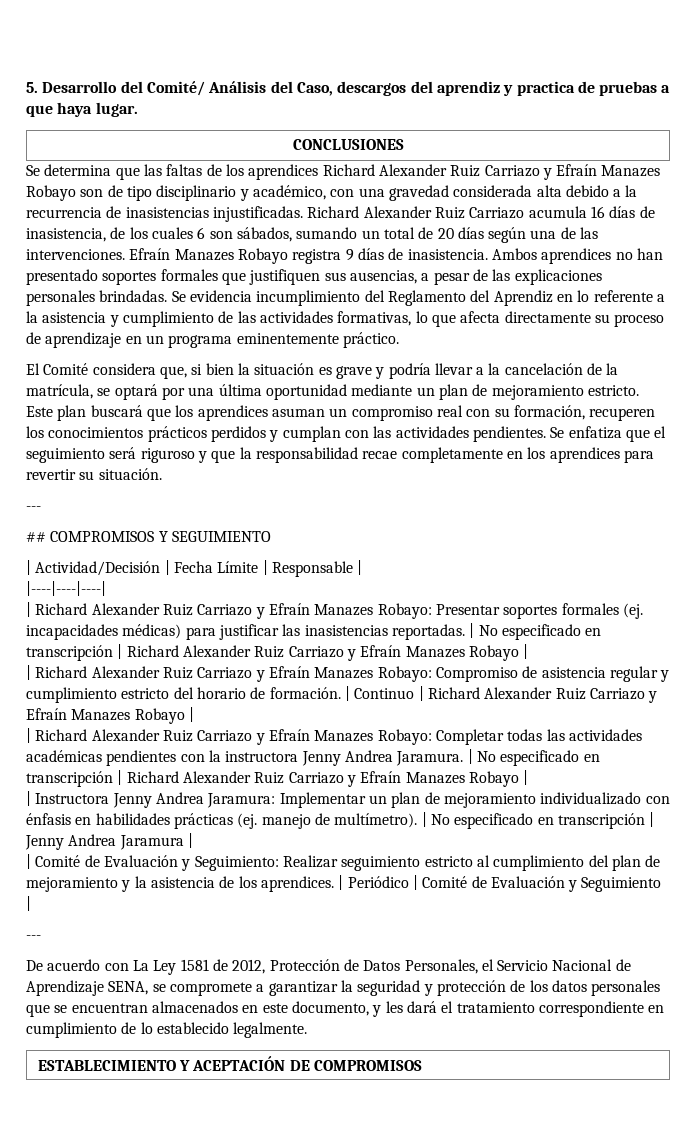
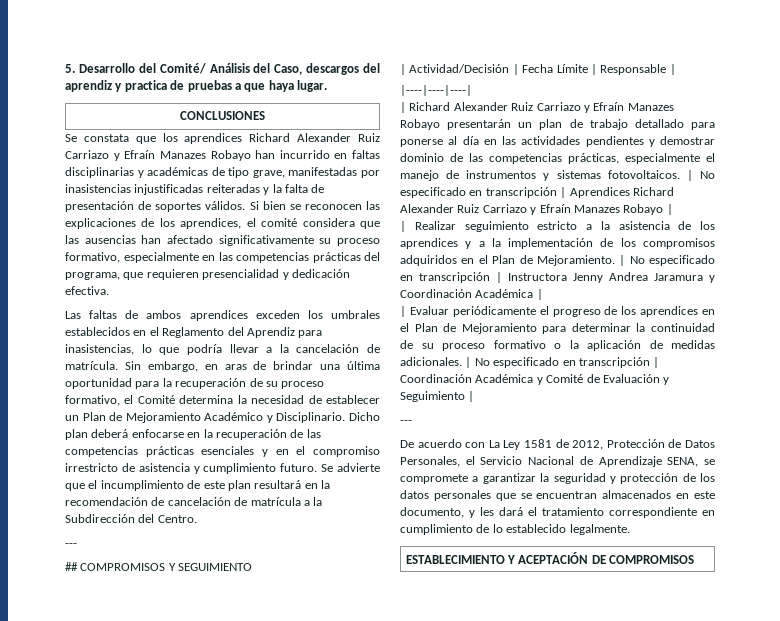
- Se determina que las faltas de los aprendices Richard Alexander Ruiz Carriazo y Efraín Manazes Robayo son de tipo disciplinario y académico, con una gravedad considerada alta debido a la recurrencia de inasistencias injustificadas. Richard Alexander Ruiz Carriazo acumula 16 días de inasistencia, de los cuales 6 son sábados, sumando un total de 20 días según una de las intervenciones. Efraín Manazes Robayo registra 9 días de inasistencia. Ambos aprendices no han presentado soportes formales que justifiquen sus ausencias, a pesar de las explicaciones personales brindadas. Se evidencia incumplimiento del Reglamento del Aprendiz en lo referente a la asistencia y cumplimiento de las actividades formativas, lo que afecta directamente su proceso de aprendizaje en un programa eminentemente práctico.
- El Comité considera que, si bien la situación es grave y podría llevar a la cancelación de la matrícula, se optará por una última oportunidad mediante un plan de mejoramiento estricto. Este plan buscará que los aprendices asuman un compromiso real con su formación, recuperen los conocimientos prácticos perdidos y cumplan con las actividades pendientes. Se enfatiza que el seguimiento será riguroso y que la responsabilidad recae completamente en los aprendices para revertir su situación.
+ Se constata que los aprendices Richard Alexander Ruiz Carriazo y Efraín Manazes Robayo han incurrido en faltas disciplinarias y académicas de tipo grave, manifestadas por inasistencias injustificadas reiteradas y la falta de presentación de soportes válidos. Si bien se reconocen las explicaciones de los aprendices, el comité considera que las ausencias han afectado significativamente su proceso formativo, especialmente en las competencias prácticas del programa, que requieren presencialidad y dedicación efectiva.
+ Las faltas de ambos aprendices exceden los umbrales establecidos en el Reglamento del Aprendiz para inasistencias, lo que podría llevar a la cancelación de matrícula. Sin embargo, en aras de brindar una última oportunidad para la recuperación de su proceso formativo, el Comité determina la necesidad de establecer un Plan de Mejoramiento Académico y Disciplinario. Dicho plan deberá enfocarse en la recuperación de las competencias prácticas esenciales y en el compromiso irrestricto de asistencia y cumplimiento futuro. Se advierte que el incumplimiento de este plan resultará en la recomendación de cancelación de matrícula a la Subdirección del Centro.
- | Richard Alexander Ruiz Carriazo y Efraín Manazes Robayo: Presentar soportes formales (ej. incapacidades médicas) para justificar las inasistencias reportadas. | No especificado en transcripción | Richard Alexander Ruiz Carriazo y Efraín Manazes Robayo |
+ | Richard Alexander Ruiz Carriazo y Efraín Manazes Robayo presentarán un plan de trabajo detallado para ponerse al día en las actividades pendientes y demostrar dominio de las competencias prácticas, especialmente el manejo de instrumentos y sistemas fotovoltaicos. | No especificado en transcripción | Aprendices Richard Alexander Ruiz Carriazo y Efraín Manazes Robayo |
- | Richard Alexander Ruiz Carriazo y Efraín Manazes Robayo: Compromiso de asistencia regular y cumplimiento estricto del horario de formación. | Continuo | Richard Alexander Ruiz Carriazo y Efraín Manazes Robayo |
- | Richard Alexander Ruiz Carriazo y Efraín Manazes Robayo: Completar todas las actividades académicas pendientes con la instructora Jenny Andrea Jaramura. | No especificado en transcripción | Richard Alexander Ruiz Carriazo y Efraín Manazes Robayo |
- | Instructora Jenny Andrea Jaramura: Implementar un plan de mejoramiento individualizado con énfasis en habilidades prácticas (ej. manejo de multímetro). | No especificado en transcripción | Jenny Andrea Jaramura |
- | Comité de Evaluación y Seguimiento: Realizar seguimiento estricto al cumplimiento del plan de mejoramiento y la asistencia de los aprendices. | Periódico | Comité de Evaluación y Seguimiento |
+ | Realizar seguimiento estricto a la asistencia de los aprendices y a la implementación de los compromisos adquiridos en el Plan de Mejoramiento. | No especificado en transcripción | Instructora Jenny Andrea Jaramura y Coordinación Académica |
+ | Evaluar periódicamente el progreso de los aprendices en el Plan de Mejoramiento para determinar la continuidad de su proceso formativo o la aplicación de medidas adicionales. | No especificado en transcripción | Coordinación Académica y Comité de Evaluación y Seguimiento |

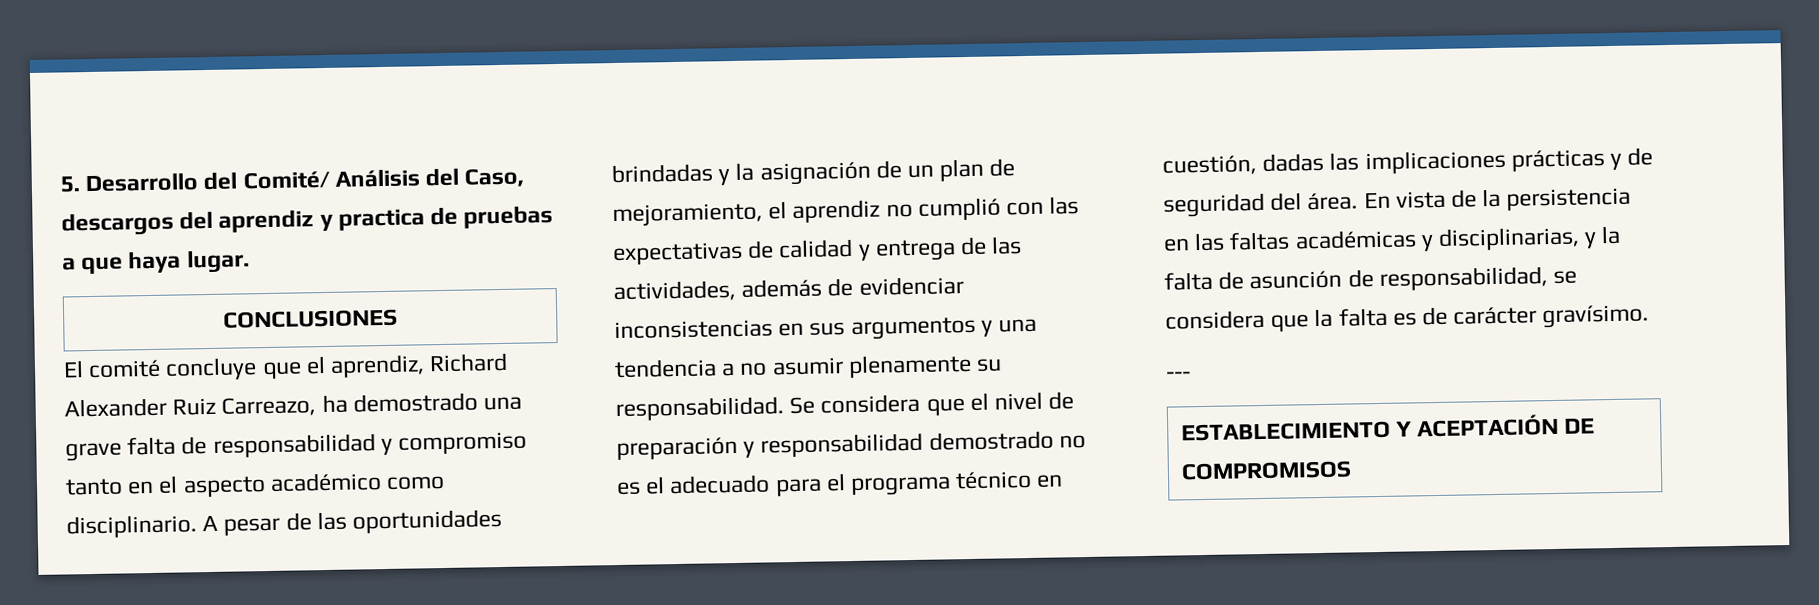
- Se constata que los aprendices Richard Alexander Ruiz Carriazo y Efraín Manazes Robayo han incurrido en faltas disciplinarias y académicas de tipo grave, manifestadas por inasistencias injustificadas reiteradas y la falta de presentación de soportes válidos. Si bien se reconocen las explicaciones de los aprendices, el comité considera que las ausencias han afectado significativamente su proceso formativo, especialmente en las competencias prácticas del programa, que requieren presencialidad y dedicación efectiva.
- Las faltas de ambos aprendices exceden los umbrales establecidos en el Reglamento del Aprendiz para inasistencias, lo que podría llevar a la cancelación de matrícula. Sin embargo, en aras de brindar una última oportunidad para la recuperación de su proceso formativo, el Comité determina la necesidad de establecer un Plan de Mejoramiento Académico y Disciplinario. Dicho plan deberá enfocarse en la recuperación de las competencias prácticas esenciales y en el compromiso irrestricto de asistencia y cumplimiento futuro. Se advierte que el incumplimiento de este plan resultará en la recomendación de cancelación de matrícula a la Subdirección del Centro.
+ El comité concluye que el aprendiz, Richard Alexander Ruiz Carreazo, ha demostrado una grave falta de responsabilidad y compromiso tanto en el aspecto académico como disciplinario. A pesar de las oportunidades brindadas y la asignación de un plan de mejoramiento, el aprendiz no cumplió con las expectativas de calidad y entrega de las actividades, además de evidenciar inconsistencias en sus argumentos y una tendencia a no asumir plenamente su responsabilidad. Se considera que el nivel de preparación y responsabilidad demostrado no es el adecuado para el programa técnico en cuestión, dadas las implicaciones prácticas y de seguridad del área. En vista de la persistencia en las faltas académicas y disciplinarias, y la falta de asunción de responsabilidad, se considera que la falta es de carácter gravísimo.
  ---
- ## COMPROMISOS Y SEGUIMIENTO
- | Actividad/Decisión | Fecha Límite | Responsable |
- |----|----|----|
- | Richard Alexander Ruiz Carriazo y Efraín Manazes Robayo presentarán un plan de trabajo detallado para ponerse al día en las actividades pendientes y demostrar dominio de las competencias prácticas, especialmente el manejo de instrumentos y sistemas fotovoltaicos. | No especificado en transcripción | Aprendices Richard Alexander Ruiz Carriazo y Efraín Manazes Robayo |
- | Realizar seguimiento estricto a la asistencia de los aprendices y a la implementación de los compromisos adquiridos en el Plan de Mejoramiento. | No especificado en transcripción | Instructora Jenny Andrea Jaramura y Coordinación Académica |
- | Evaluar periódicamente el progreso de los aprendices en el Plan de Mejoramiento para determinar la continuidad de su proceso formativo o la aplicación de medidas adicionales. | No especificado en transcripción | Coordinación Académica y Comité de Evaluación y Seguimiento |
- ---
- De acuerdo con La Ley 1581 de 2012, Protección de Datos Personales, el Servicio Nacional de Aprendizaje SENA, se compromete a garantizar la seguridad y protección de los datos personales que se encuentran almacenados en este documento, y les dará el tratamiento correspondiente en cumplimiento de lo establecido legalmente.

